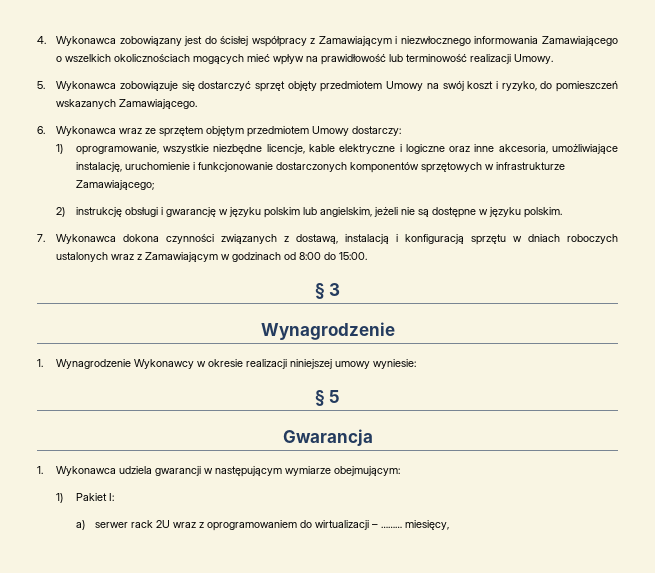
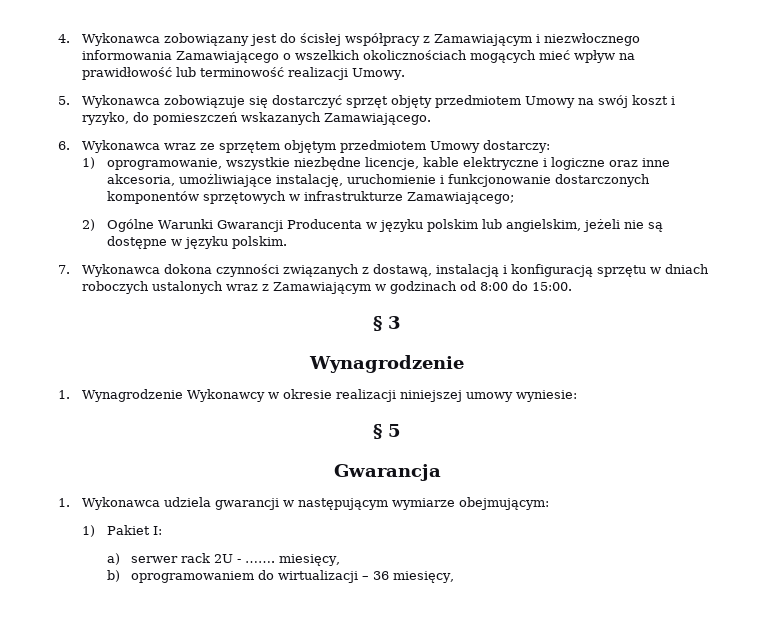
- 2) instrukcję obsługi i gwarancję w języku polskim lub angielskim, jeżeli nie są dostępne w języku polskim.
+ 2) Ogólne Warunki Gwarancji Producenta w języku polskim lub angielskim, jeżeli nie są dostępne w języku polskim.
- a) serwer rack 2U wraz z oprogramowaniem do wirtualizacji – ……… miesięcy,
+ a) serwer rack 2U - ……. miesięcy,
+ b) oprogramowaniem do wirtualizacji – 36 miesięcy,

